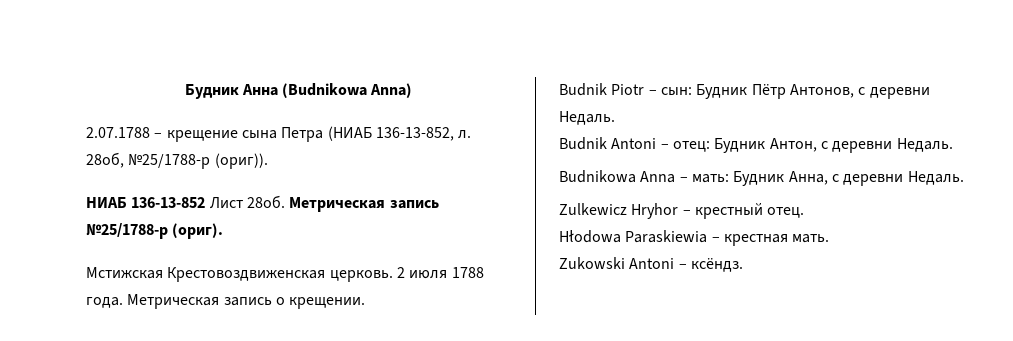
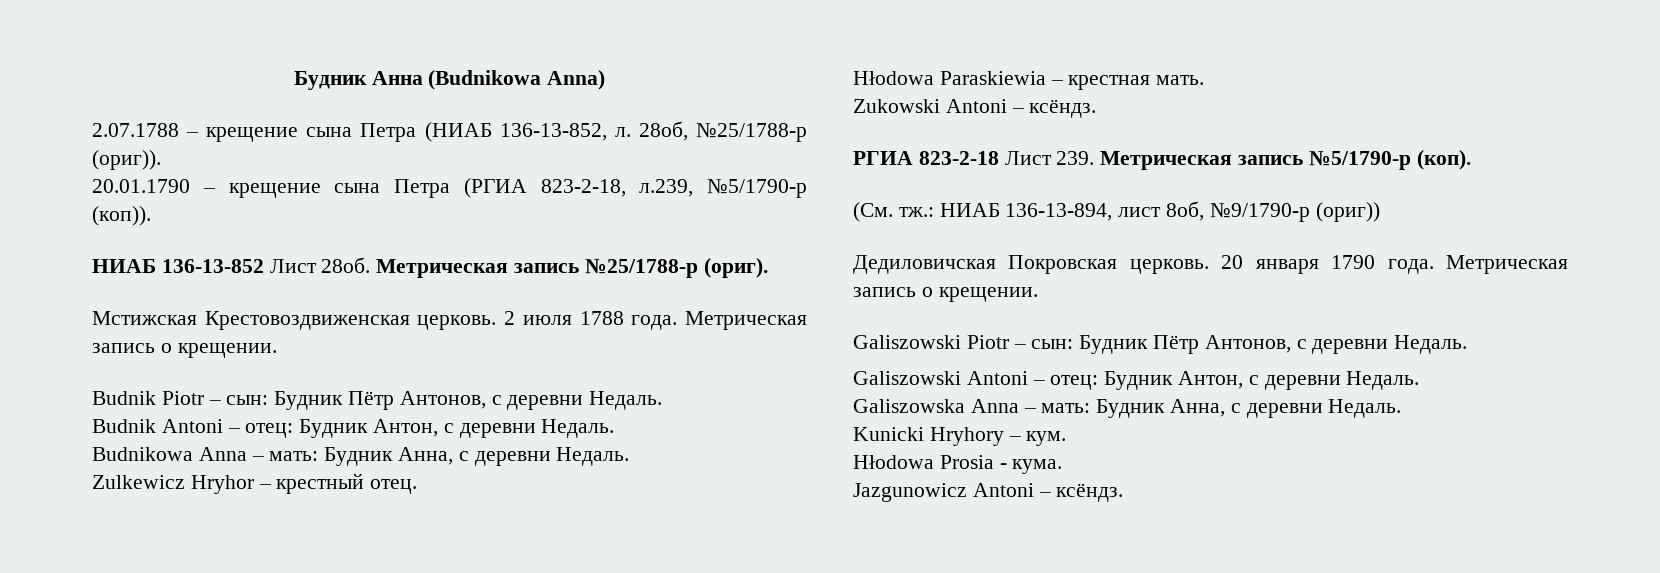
+ 20.01.1790 – крещение сына Петра (РГИА 823-2-18, л.239, №5/1790-р (коп)).
+ РГИА 823-2-18 Лист 239. Метрическая запись №5/1790-р (коп).
+ (См. тж.: НИАБ 136-13-894, лист 8об, №9/1790-р (ориг))
+ Дедиловичская Покровская церковь. 20 января 1790 года. Метрическая запись о крещении.
+ Galiszowski Piotr – сын: Будник Пётр Антонов, с деревни Недаль.
+ Galiszowski Antoni – отец: Будник Антон, с деревни Недаль.
+ Galiszowska Anna – мать: Будник Анна, с деревни Недаль.
+ Kunicki Hryhory – кум.
+ Hłodowa Prosia - кума.
+ Jazgunowicz Antoni – ксёндз.

